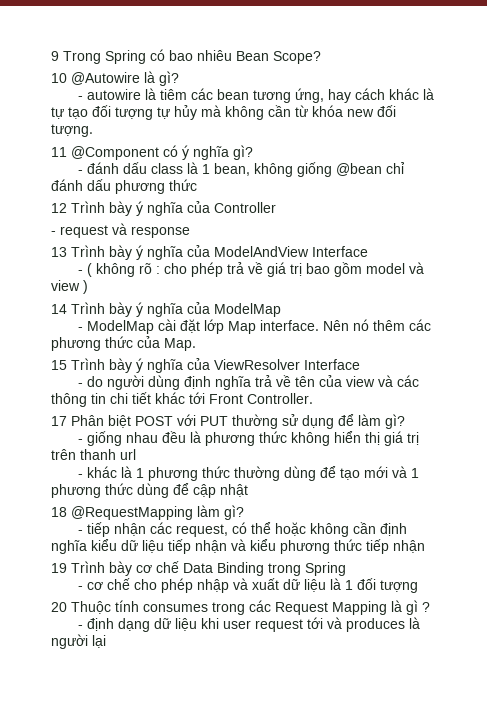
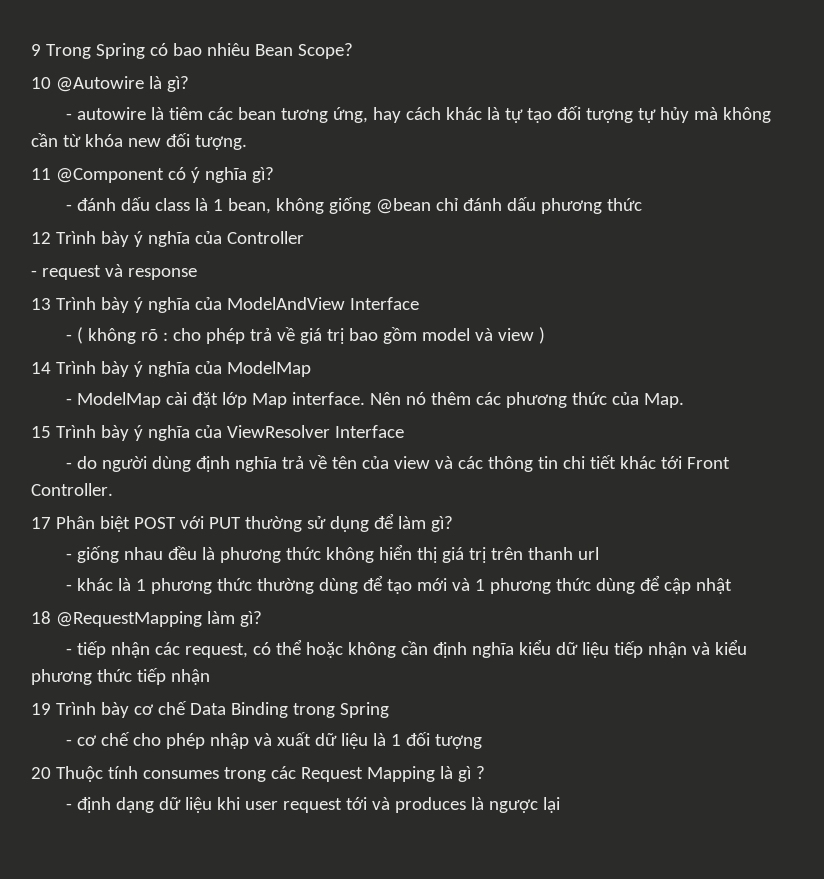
- - định dạng dữ liệu khi user request tới và produces là người lại
+ - định dạng dữ liệu khi user request tới và produces là ngược lại

